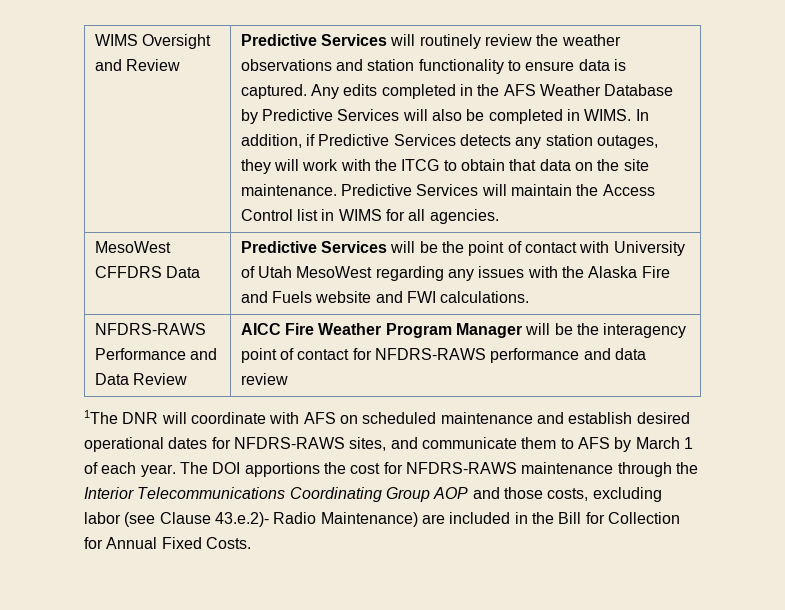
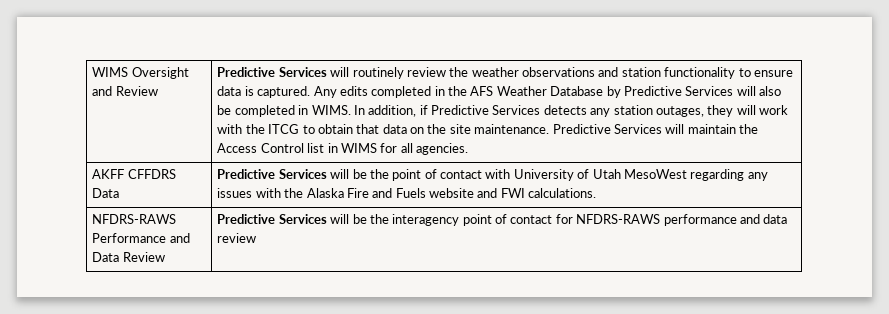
- MesoWest CFFDRS Data | Predictive Services will be the point of contact with University of Utah MesoWest regarding any issues with the Alaska Fire and Fuels website and FWI calculations.
+ AKFF CFFDRS Data | Predictive Services will be the point of contact with University of Utah MesoWest regarding any issues with the Alaska Fire and Fuels website and FWI calculations.
- NFDRS-RAWS Performance and Data Review | AICC Fire Weather Program Manager will be the interagency point of contact for NFDRS-RAWS performance and data review
+ NFDRS-RAWS Performance and Data Review | Predictive Services will be the interagency point of contact for NFDRS-RAWS performance and data review
- 1The DNR will coordinate with AFS on scheduled maintenance and establish desired operational dates for NFDRS-RAWS sites, and communicate them to AFS by March 1 of each year. The DOI apportions the cost for NFDRS-RAWS maintenance through the Interior Telecommunications Coordinating Group AOP and those costs, excluding labor (see Clause 43.e.2)- Radio Maintenance) are included in the Bill for Collection for Annual Fixed Costs.

